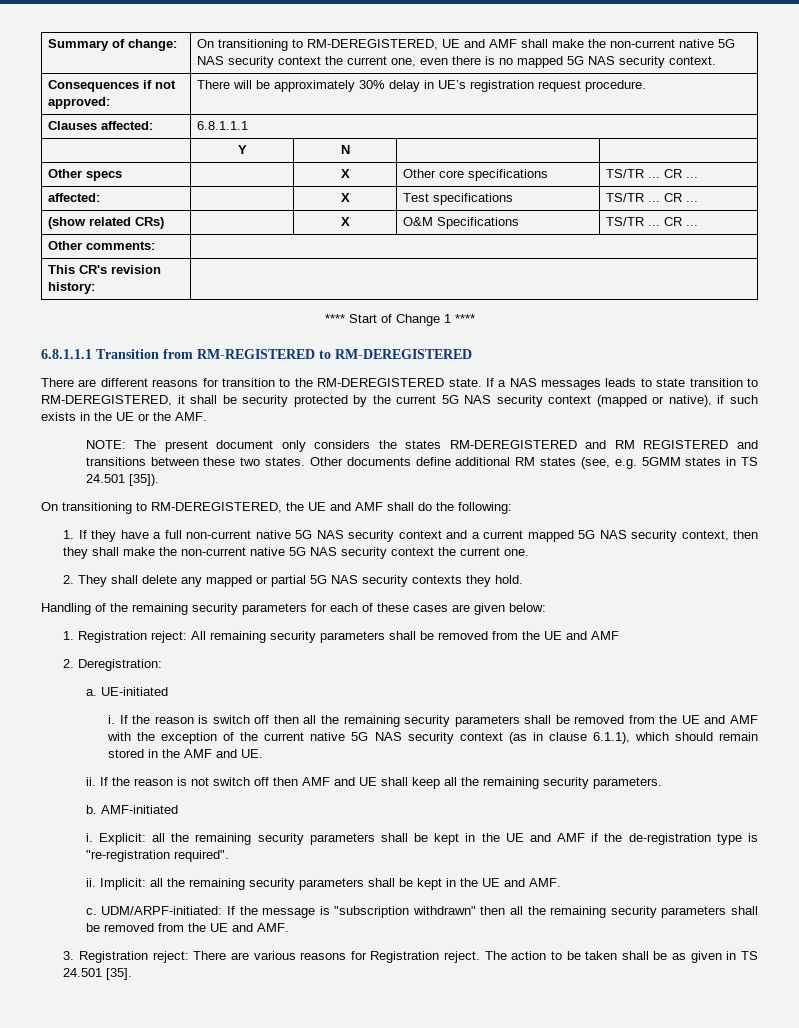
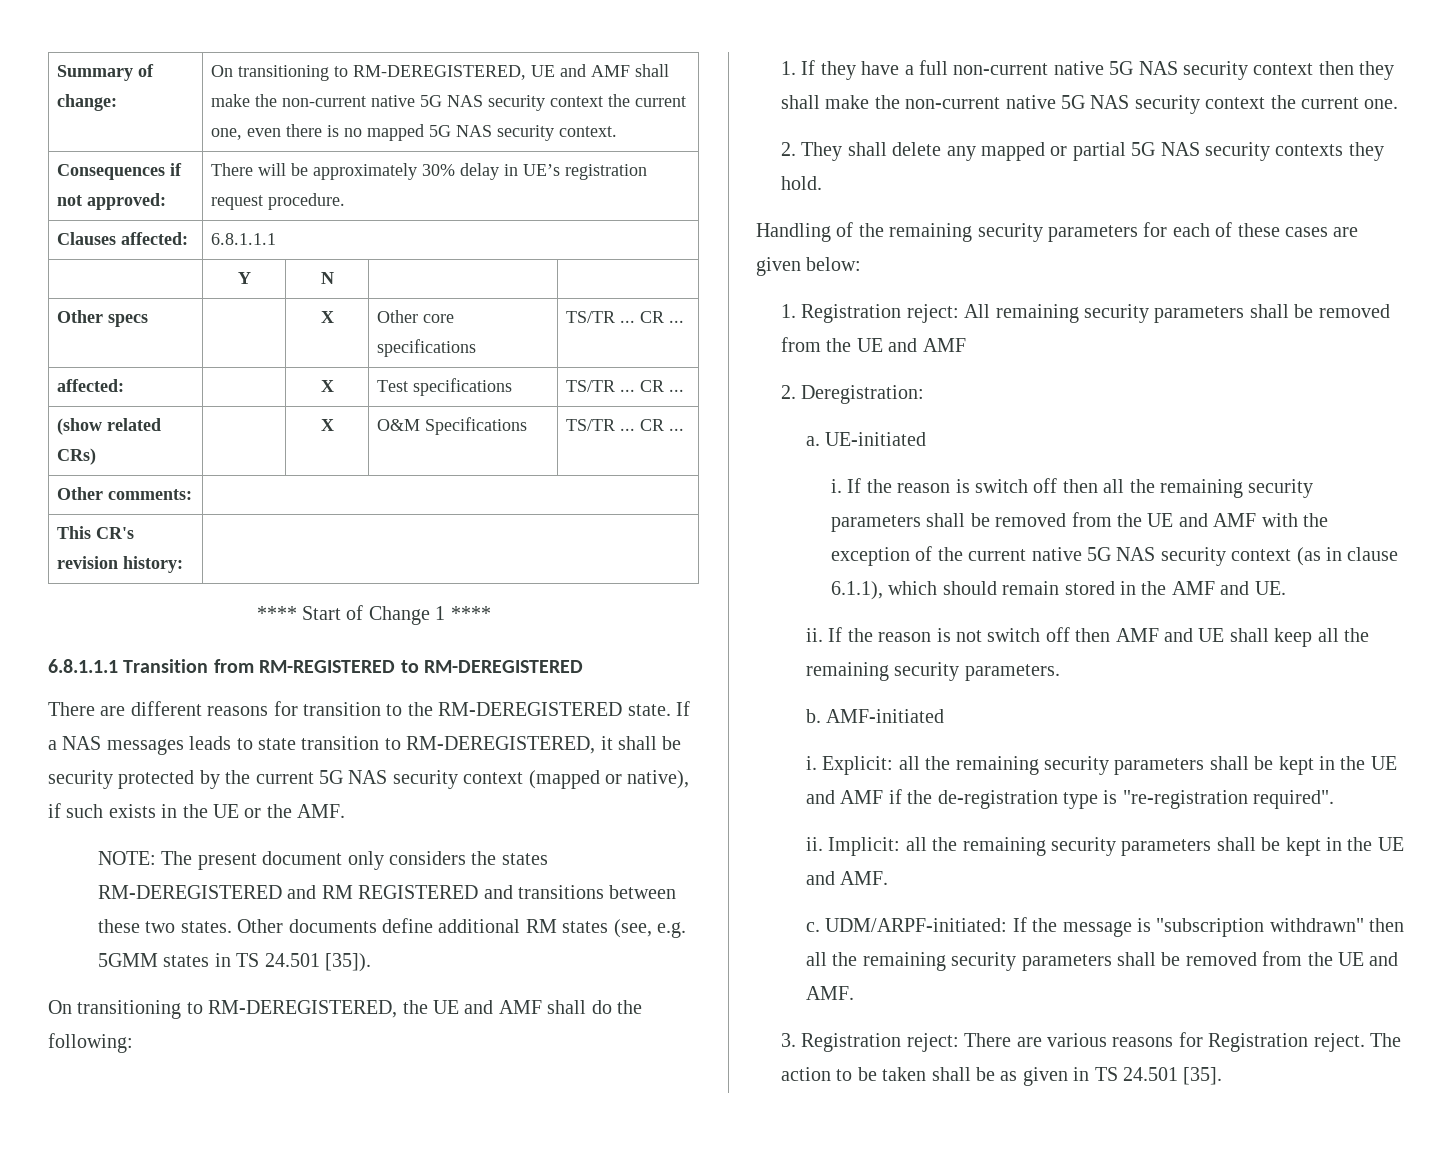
- 1. If they have a full non-current native 5G NAS security context and a current mapped 5G NAS security context, then they shall make the non-current native 5G NAS security context the current one.
+ 1. If they have a full non-current native 5G NAS security context then they shall make the non-current native 5G NAS security context the current one.

